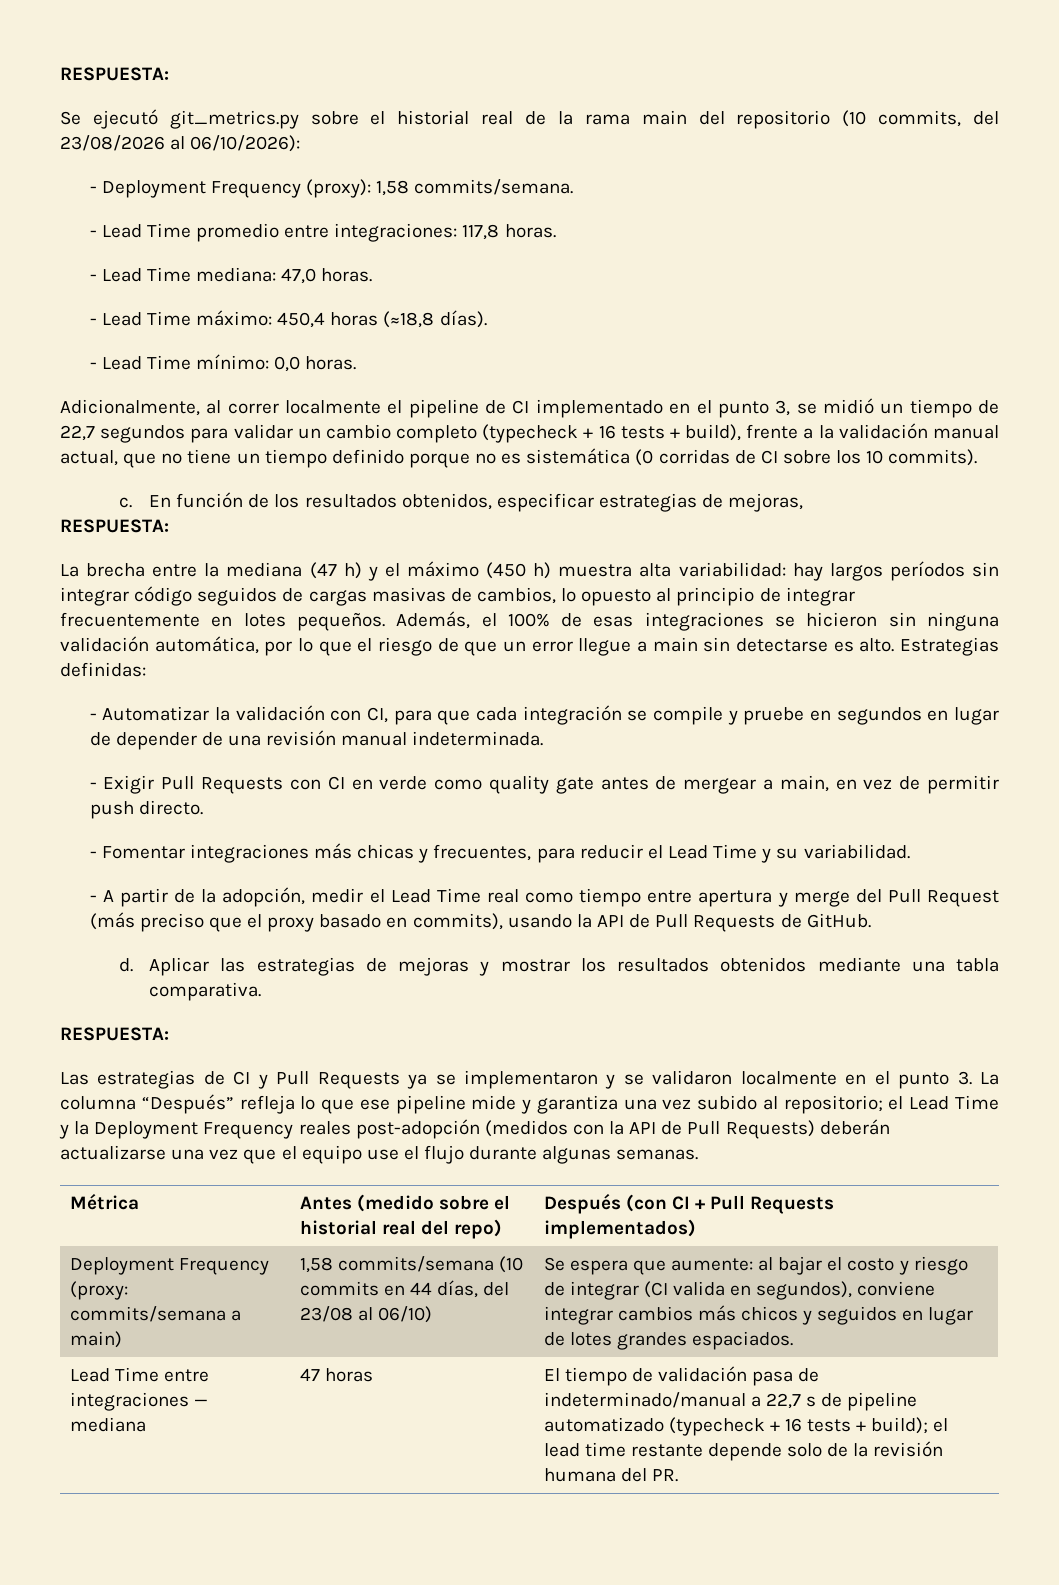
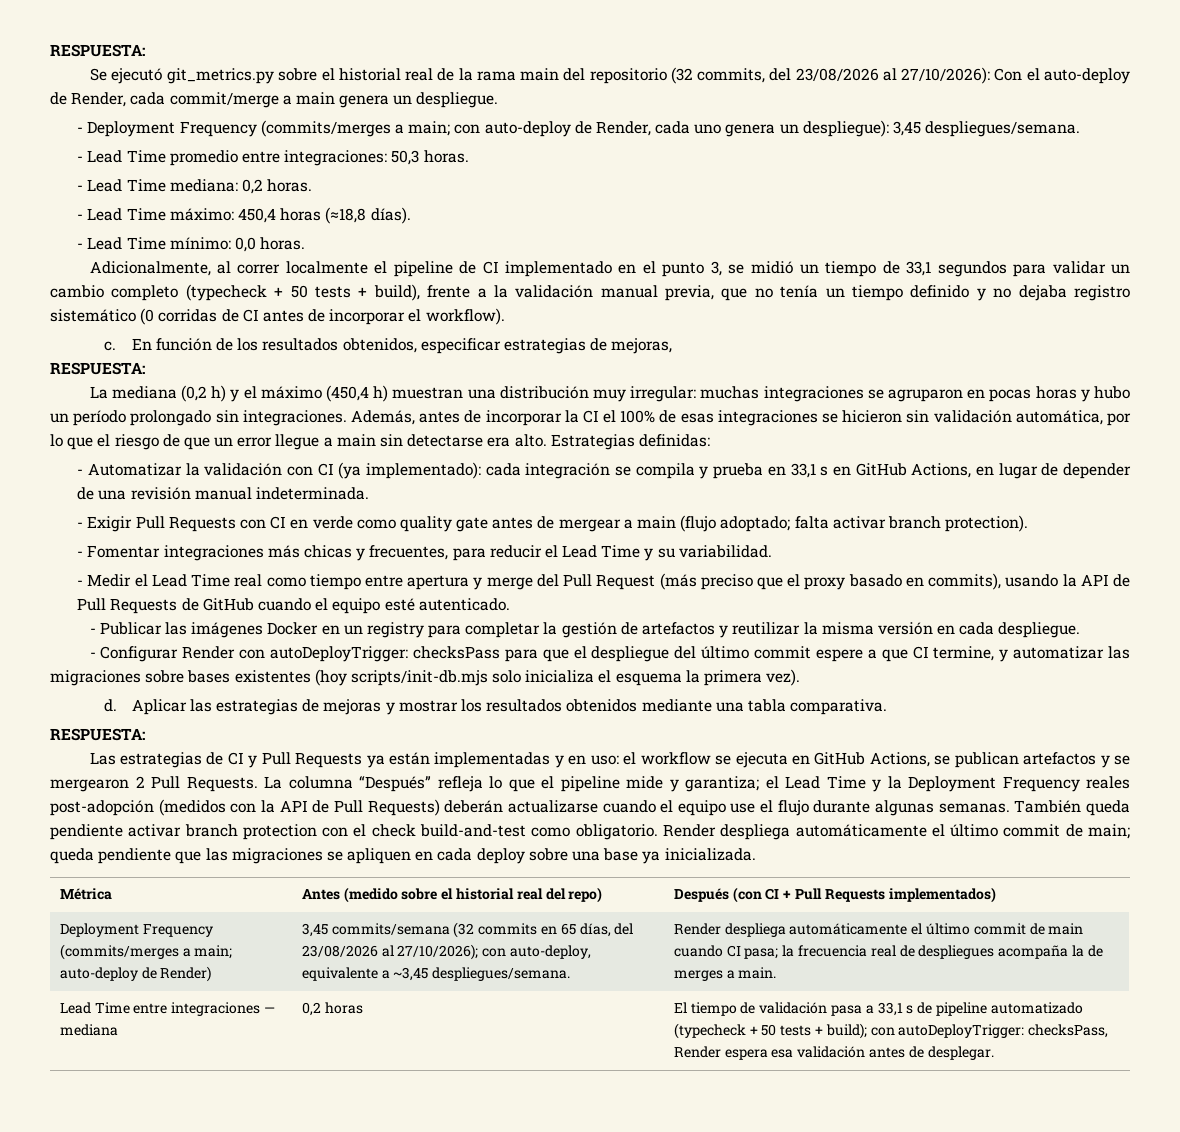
- Se ejecutó git_metrics.py sobre el historial real de la rama main del repositorio (10 commits, del 23/08/2026 al 06/10/2026):
- - Deployment Frequency (proxy): 1,58 commits/semana.
+ Se ejecutó git_metrics.py sobre el historial real de la rama main del repositorio (32 commits, del 23/08/2026 al 27/10/2026): Con el auto-deploy de Render, cada commit/merge a main genera un despliegue.
+ - Deployment Frequency (commits/merges a main; con auto-deploy de Render, cada uno genera un despliegue): 3,45 despliegues/semana.
- - Lead Time promedio entre integraciones: 117,8 horas.
+ - Lead Time promedio entre integraciones: 50,3 horas.
- - Lead Time mediana: 47,0 horas.
+ - Lead Time mediana: 0,2 horas.
- Adicionalmente, al correr localmente el pipeline de CI implementado en el punto 3, se midió un tiempo de 22,7 segundos para validar un cambio completo (typecheck + 16 tests + build), frente a la validación manual actual, que no tiene un tiempo definido porque no es sistemática (0 corridas de CI sobre los 10 commits).
+ Adicionalmente, al correr localmente el pipeline de CI implementado en el punto 3, se midió un tiempo de 33,1 segundos para validar un cambio completo (typecheck + 50 tests + build), frente a la validación manual previa, que no tenía un tiempo definido y no dejaba registro sistemático (0 corridas de CI antes de incorporar el workflow).
- La brecha entre la mediana (47 h) y el máximo (450 h) muestra alta variabilidad: hay largos períodos sin integrar código seguidos de cargas masivas de cambios, lo opuesto al principio de integrar frecuentemente en lotes pequeños. Además, el 100% de esas integraciones se hicieron sin ninguna validación automática, por lo que el riesgo de que un error llegue a main sin detectarse es alto.
+ La mediana (0,2 h) y el máximo (450,4 h) muestran una distribución muy irregular: muchas integraciones se agruparon en pocas horas y hubo un período prolongado sin integraciones. Además, antes de incorporar la CI el 100% de esas integraciones se hicieron sin validación automática, por lo que el riesgo de que un error llegue a main sin detectarse era alto.
- - Automatizar la validación con CI, para que cada integración se compile y pruebe en segundos en lugar de depender de una revisión manual indeterminada.
+ - Automatizar la validación con CI (ya implementado): cada integración se compila y prueba en 33,1 s en GitHub Actions, en lugar de depender de una revisión manual indeterminada.
- - Exigir Pull Requests con CI en verde como quality gate antes de mergear a main, en vez de permitir push directo.
+ - Exigir Pull Requests con CI en verde como quality gate antes de mergear a main (flujo adoptado; falta activar branch protection).
- - A partir de la adopción, medir el Lead Time real como tiempo entre apertura y merge del Pull Request (más preciso que el proxy basado en commits), usando la API de Pull Requests de GitHub.
+ - Medir el Lead Time real como tiempo entre apertura y merge del Pull Request (más preciso que el proxy basado en commits), usando la API de Pull Requests de GitHub cuando el equipo esté autenticado.
+ - Publicar las imágenes Docker en un registry para completar la gestión de artefactos y reutilizar la misma versión en cada despliegue.
+ - Configurar Render con autoDeployTrigger: checksPass para que el despliegue del último commit espere a que CI termine, y automatizar las migraciones sobre bases existentes (hoy scripts/init-db.mjs solo inicializa el esquema la primera vez).
- Las estrategias de CI y Pull Requests ya se implementaron y se validaron localmente en el punto 3. La columna “Después” refleja lo que ese pipeline mide y garantiza una vez subido al repositorio; el Lead Time y la Deployment Frequency reales post-adopción (medidos con la API de Pull Requests) deberán actualizarse una vez que el equipo use el flujo durante algunas semanas.
+ Las estrategias de CI y Pull Requests ya están implementadas y en uso: el workflow se ejecuta en GitHub Actions, se publican artefactos y se mergearon 2 Pull Requests. La columna “Después” refleja lo que el pipeline mide y garantiza; el Lead Time y la Deployment Frequency reales post-adopción (medidos con la API de Pull Requests) deberán actualizarse cuando el equipo use el flujo durante algunas semanas. También queda pendiente activar branch protection con el check build-and-test como obligatorio. Render despliega automáticamente el último commit de main; queda pendiente que las migraciones se apliquen en cada deploy sobre una base ya inicializada.
- Deployment Frequency (proxy: commits/semana a main) | 1,58 commits/semana (10 commits en 44 días, del 23/08 al 06/10) | Se espera que aumente: al bajar el costo y riesgo de integrar (CI valida en segundos), conviene integrar cambios más chicos y seguidos en lugar de lotes grandes espaciados.
+ Deployment Frequency (commits/merges a main; auto-deploy de Render) | 3,45 commits/semana (32 commits en 65 días, del 23/08/2026 al 27/10/2026); con auto-deploy, equivalente a ~3,45 despliegues/semana. | Render despliega automáticamente el último commit de main cuando CI pasa; la frecuencia real de despliegues acompaña la de merges a main.
- Lead Time entre integraciones — mediana | 47 horas | El tiempo de validación pasa de indeterminado/manual a 22,7 s de pipeline automatizado (typecheck + 16 tests + build); el lead time restante depende solo de la revisión humana del PR.
+ Lead Time entre integraciones — mediana | 0,2 horas | El tiempo de validación pasa a 33,1 s de pipeline automatizado (typecheck + 50 tests + build); con autoDeployTrigger: checksPass, Render espera esa validación antes de desplegar.

